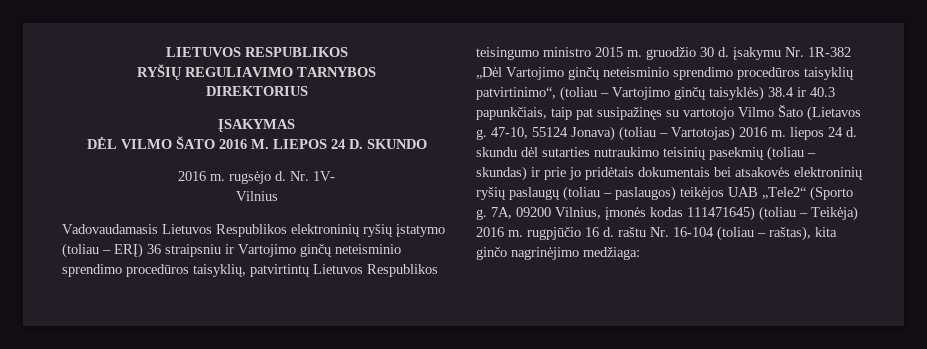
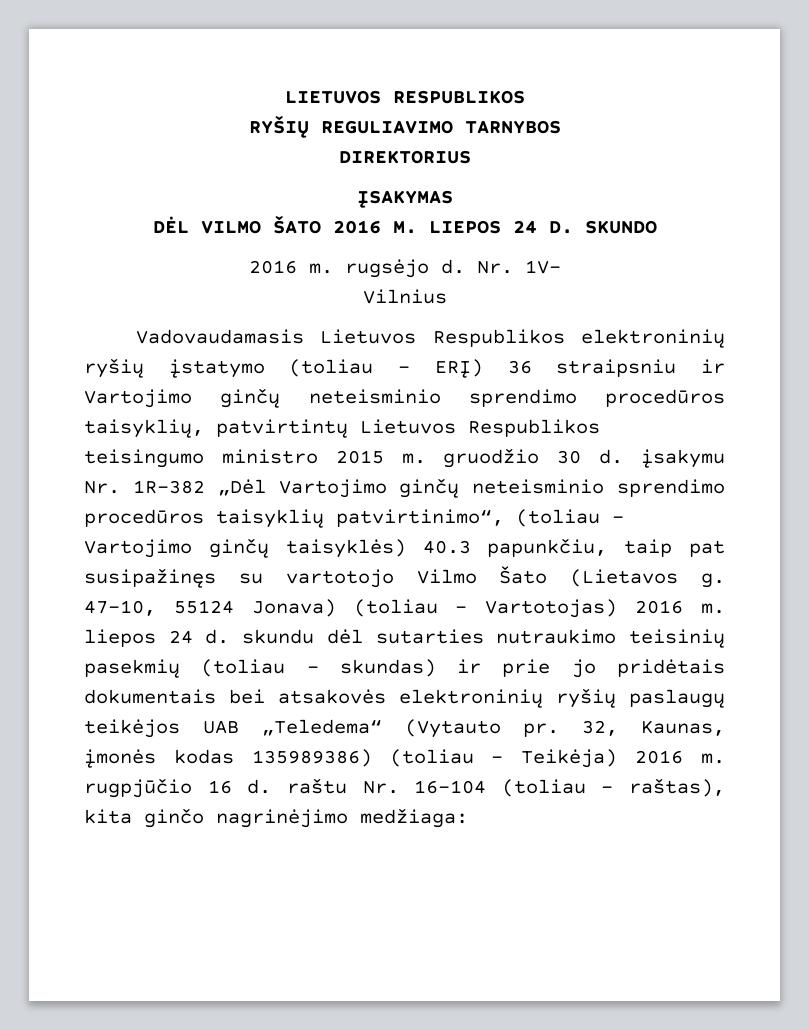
- Vadovaudamasis Lietuvos Respublikos elektroninių ryšių įstatymo (toliau – ERĮ) 36 straipsniu ir Vartojimo ginčų neteisminio sprendimo procedūros taisyklių, patvirtintų Lietuvos Respublikos teisingumo ministro 2015 m. gruodžio 30 d. įsakymu Nr. 1R-382 „Dėl Vartojimo ginčų neteisminio sprendimo procedūros taisyklių patvirtinimo“, (toliau – Vartojimo ginčų taisyklės) 38.4 ir 40.3 papunkčiais, taip pat susipažinęs su vartotojo Vilmo Šato (Lietavos g.
+ Vadovaudamasis Lietuvos Respublikos elektroninių ryšių įstatymo (toliau – ERĮ) 36 straipsniu ir Vartojimo ginčų neteisminio sprendimo procedūros taisyklių, patvirtintų Lietuvos Respublikos teisingumo ministro 2015 m. gruodžio 30 d. įsakymu Nr. 1R-382 „Dėl Vartojimo ginčų neteisminio sprendimo procedūros taisyklių patvirtinimo“, (toliau – Vartojimo ginčų taisyklės) 40.3 papunkčiu, taip pat susipažinęs su vartotojo Vilmo Šato (Lietavos g.
- 47-10, 55124 Jonava) (toliau – Vartotojas) 2016 m. liepos 24 d. skundu dėl sutarties nutraukimo teisinių pasekmių (toliau – skundas) ir prie jo pridėtais dokumentais bei atsakovės elektroninių ryšių paslaugų (toliau – paslaugos) teikėjos UAB „Tele2“ (Sporto g. 7A, 09200 Vilnius, įmonės kodas 111471645) (toliau – Teikėja) 2016 m. rugpjūčio 16 d. raštu Nr. 16-104 (toliau – raštas), kita ginčo nagrinėjimo medžiaga:
+ 47-10, 55124 Jonava) (toliau – Vartotojas) 2016 m. liepos 24 d. skundu dėl sutarties nutraukimo teisinių pasekmių (toliau – skundas) ir prie jo pridėtais dokumentais bei atsakovės elektroninių ryšių paslaugų teikėjos UAB „Teledema“ (Vytauto pr. 32, Kaunas, įmonės kodas 135989386) (toliau – Teikėja) 2016 m. rugpjūčio 16 d. raštu Nr. 16-104 (toliau – raštas), kita ginčo nagrinėjimo medžiaga:

